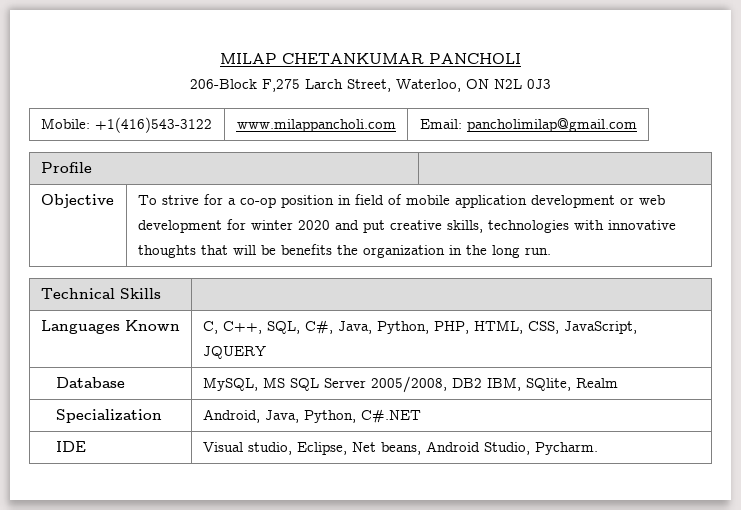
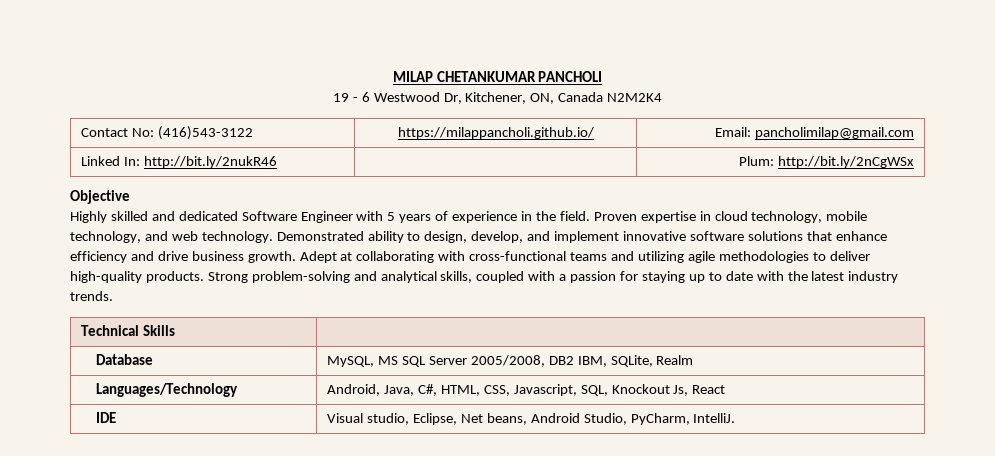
- 206-Block F,275 Larch Street, Waterloo, ON N2L 0J3
- Mobile: +1(416)543-3122 | www.milappancholi.com | Email: pancholimilap@gmail.com
- Profile |
- Objective | To strive for a co-op position in field of mobile application development or web development for winter 2020 and put creative skills, technologies with innovative thoughts that will be benefits the organization in the long run.
+ 19 - 6 Westwood Dr, Kitchener, ON, Canada N2M2K4
+ Contact No: (416)543-3122 | https://milappancholi.github.io/ | Email: pancholimilap@gmail.com
+ Linked In: http://bit.ly/2nukR46 | | Plum: http://bit.ly/2nCgWSx
+ Objective
+ Highly skilled and dedicated Software Engineer with 5 years of experience in the field. Proven expertise in cloud technology, mobile technology, and web technology. Demonstrated ability to design, develop, and implement innovative software solutions that enhance efficiency and drive business growth. Adept at collaborating with cross-functional teams and utilizing agile methodologies to deliver high-quality products. Strong problem-solving and analytical skills, coupled with a passion for staying up to date with the latest industry trends.
  Technical Skills |
- Languages Known | C, C++, SQL, C#, Java, Python, PHP, HTML, CSS, JavaScript, JQUERY
- Database | MySQL, MS SQL Server 2005/2008, DB2 IBM, SQlite, Realm
+ Database | MySQL, MS SQL Server 2005/2008, DB2 IBM, SQLite, Realm
- Specialization | Android, Java, Python, C#.NET
+ Languages/Technology | Android, Java, C#, HTML, CSS, Javascript, SQL, Knockout Js, React
- IDE | Visual studio, Eclipse, Net beans, Android Studio, Pycharm.
+ IDE | Visual studio, Eclipse, Net beans, Android Studio, PyCharm, IntelliJ.

